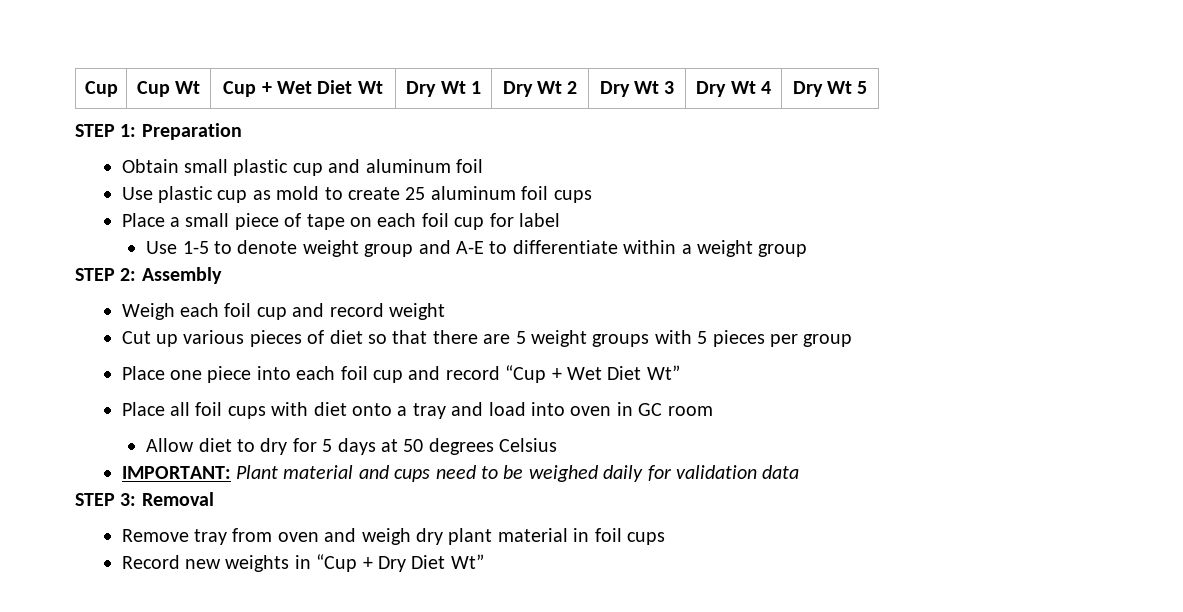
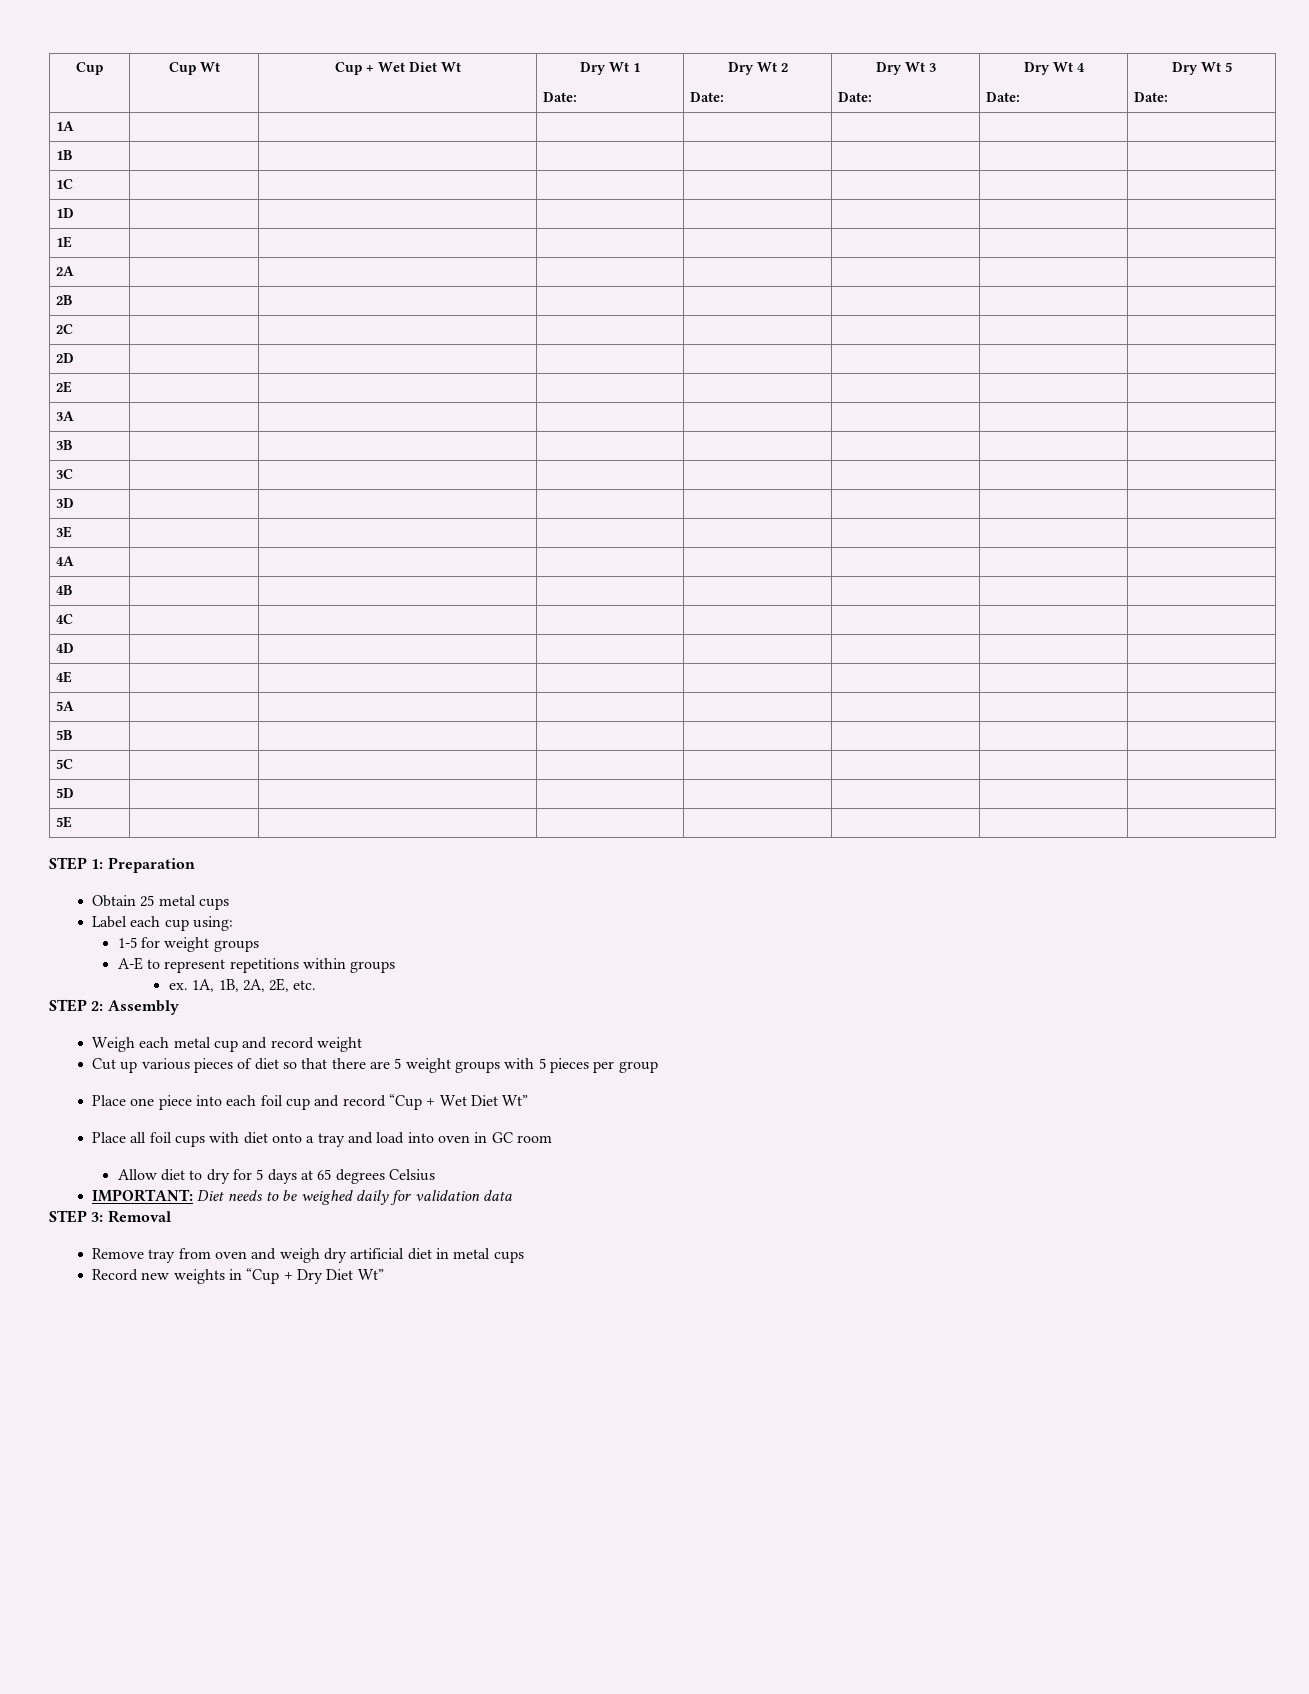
- Cup | Cup Wt | Cup + Wet Diet Wt | Dry Wt 1 | Dry Wt 2 | Dry Wt 3 | Dry Wt 4 | Dry Wt 5
+ Cup | Cup Wt | Cup + Wet Diet Wt | Dry Wt 1
+ Date: | Dry Wt 2
+ Date: | Dry Wt 3
+ Date: | Dry Wt 4
+ Date: | Dry Wt 5
+ Date:
+ 1A | | | | | | |
+ 1B | | | | | | |
+ 1C | | | | | | |
+ 1D | | | | | | |
+ 1E | | | | | | |
+ 2A | | | | | | |
+ 2B | | | | | | |
+ 2C | | | | | | |
+ 2D | | | | | | |
+ 2E | | | | | | |
+ 3A | | | | | | |
+ 3B | | | | | | |
+ 3C | | | | | | |
+ 3D | | | | | | |
+ 3E | | | | | | |
+ 4A | | | | | | |
+ 4B | | | | | | |
+ 4C | | | | | | |
+ 4D | | | | | | |
+ 4E | | | | | | |
+ 5A | | | | | | |
+ 5B | | | | | | |
+ 5C | | | | | | |
+ 5D | | | | | | |
+ 5E | | | | | | |
  STEP 1: Preparation
- Obtain small plastic cup and aluminum foil
- Use plastic cup as mold to create 25 aluminum foil cups
- Place a small piece of tape on each foil cup for label
- Use 1-5 to denote weight group and A-E to differentiate within a weight group
+ Obtain 25 metal cups
+ Label each cup using:
+ 1-5 for weight groups
+ A-E to represent repetitions within groups
+ ex. 1A, 1B, 2A, 2E, etc.
- Weigh each foil cup and record weight
+ Weigh each metal cup and record weight
- Allow diet to dry for 5 days at 50 degrees Celsius
+ Allow diet to dry for 5 days at 65 degrees Celsius
- IMPORTANT: Plant material and cups need to be weighed daily for validation data
+ IMPORTANT: Diet needs to be weighed daily for validation data
- Remove tray from oven and weigh dry plant material in foil cups
+ Remove tray from oven and weigh dry artificial diet in metal cups

